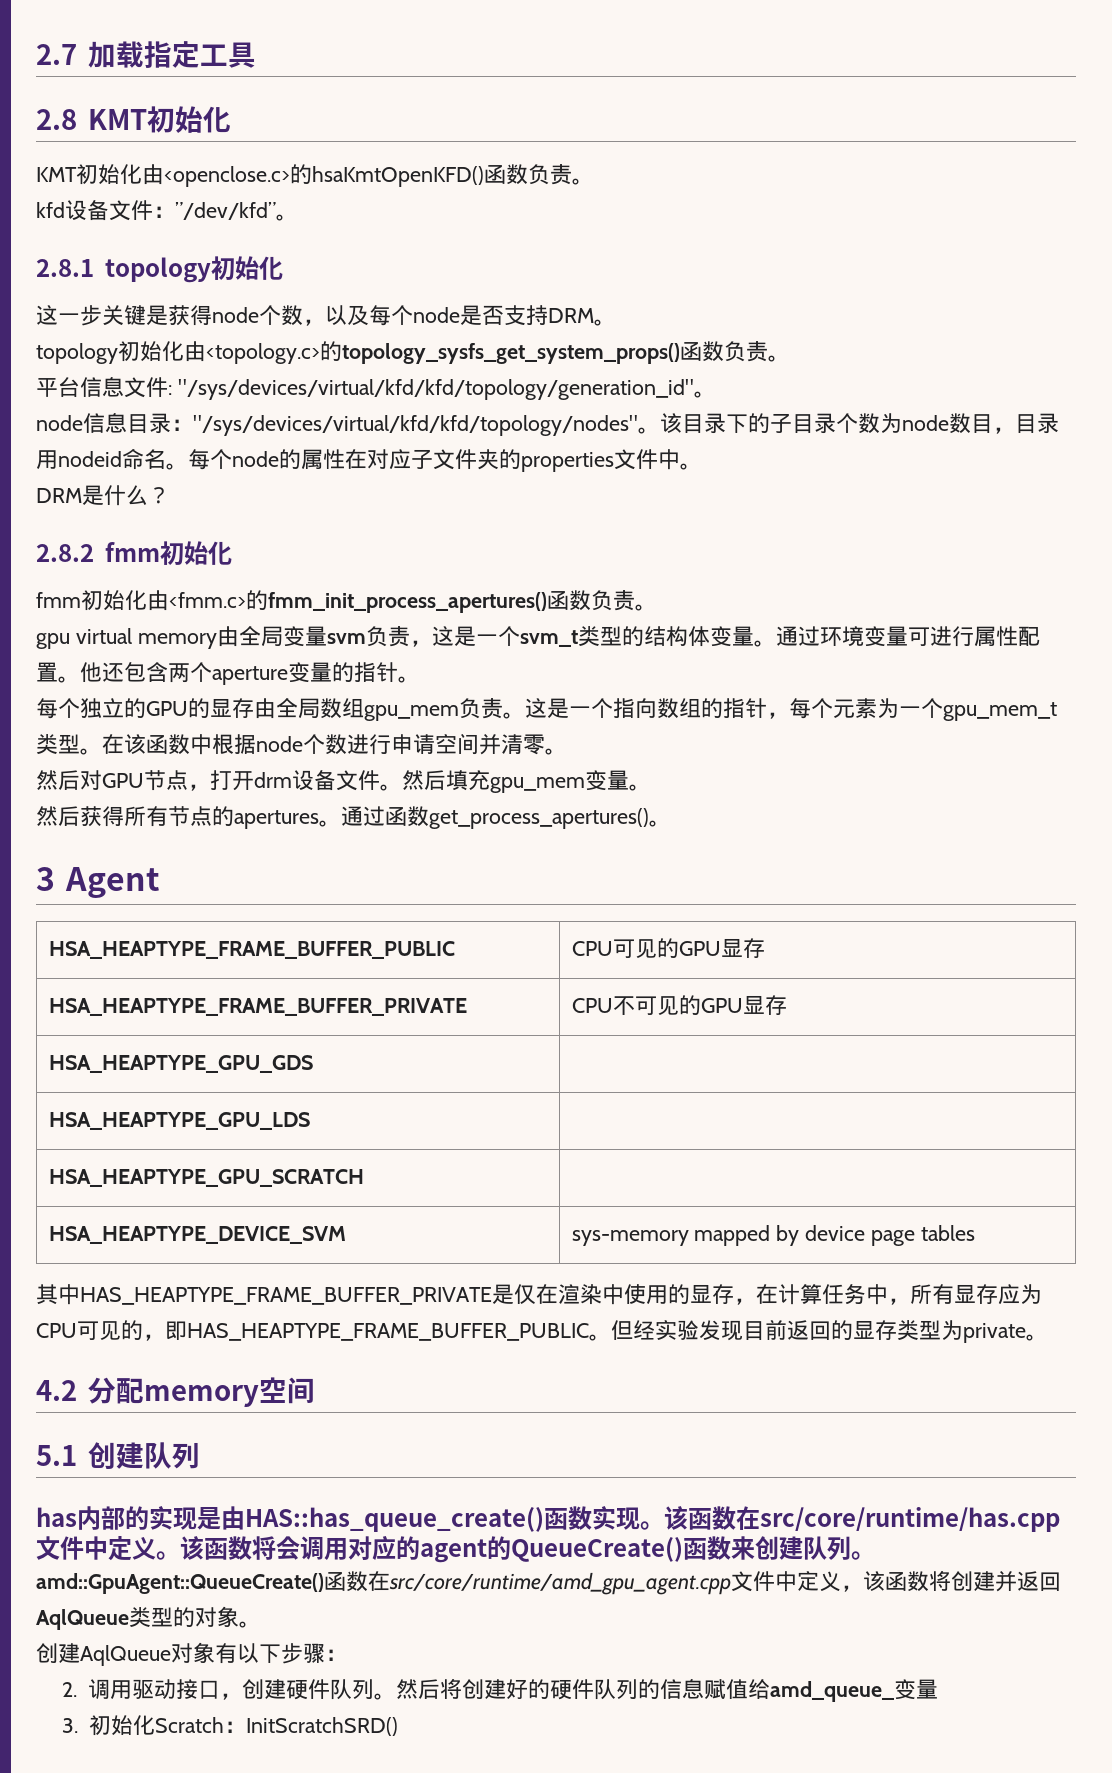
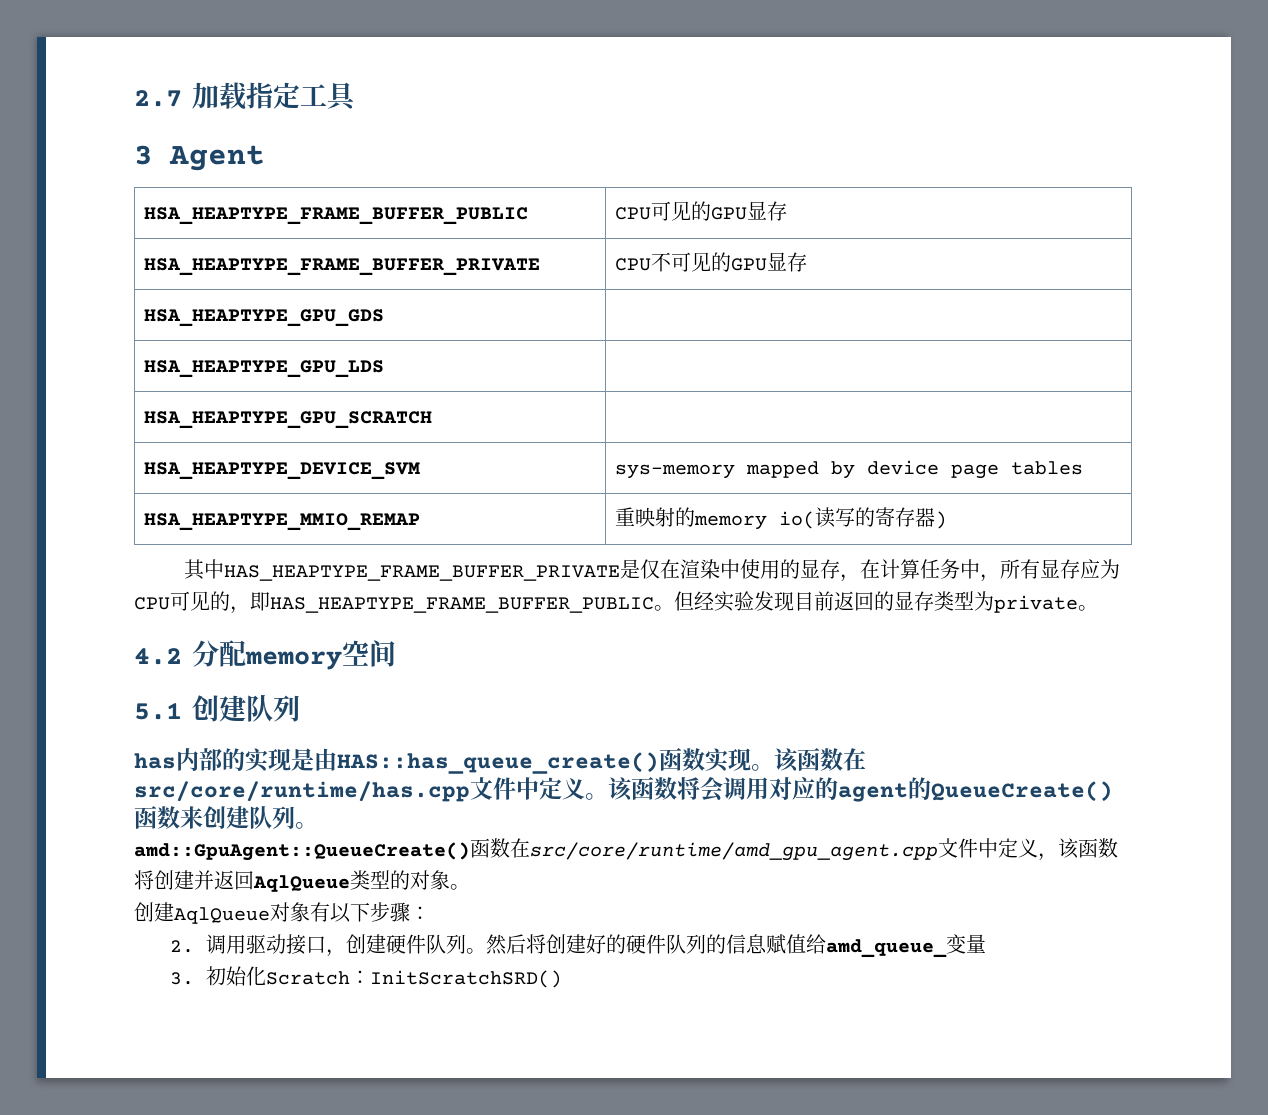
- 2.8 KMT初始化
- KMT初始化由<openclose.c>的hsaKmtOpenKFD()函数负责。
- kfd设备文件：”/dev/kfd”。
- 2.8.1 topology初始化
- 这一步关键是获得node个数，以及每个node是否支持DRM。
- topology初始化由<topology.c>的topology_sysfs_get_system_props()函数负责。
- 平台信息文件: "/sys/devices/virtual/kfd/kfd/topology/generation_id"。
- node信息目录："/sys/devices/virtual/kfd/kfd/topology/nodes"。该目录下的子目录个数为node数目，目录用nodeid命名。每个node的属性在对应子文件夹的properties文件中。
- DRM是什么？
- 2.8.2 fmm初始化
- fmm初始化由<fmm.c>的fmm_init_process_apertures()函数负责。
- gpu virtual memory由全局变量svm负责，这是一个svm_t类型的结构体变量。通过环境变量可进行属性配置。他还包含两个aperture变量的指针。
- 每个独立的GPU的显存由全局数组gpu_mem负责。这是一个指向数组的指针，每个元素为一个gpu_mem_t类型。在该函数中根据node个数进行申请空间并清零。
- 然后对GPU节点，打开drm设备文件。然后填充gpu_mem变量。
- 然后获得所有节点的apertures。通过函数get_process_apertures()。
+ HSA_HEAPTYPE_MMIO_REMAP | 重映射的memory io(读写的寄存器)

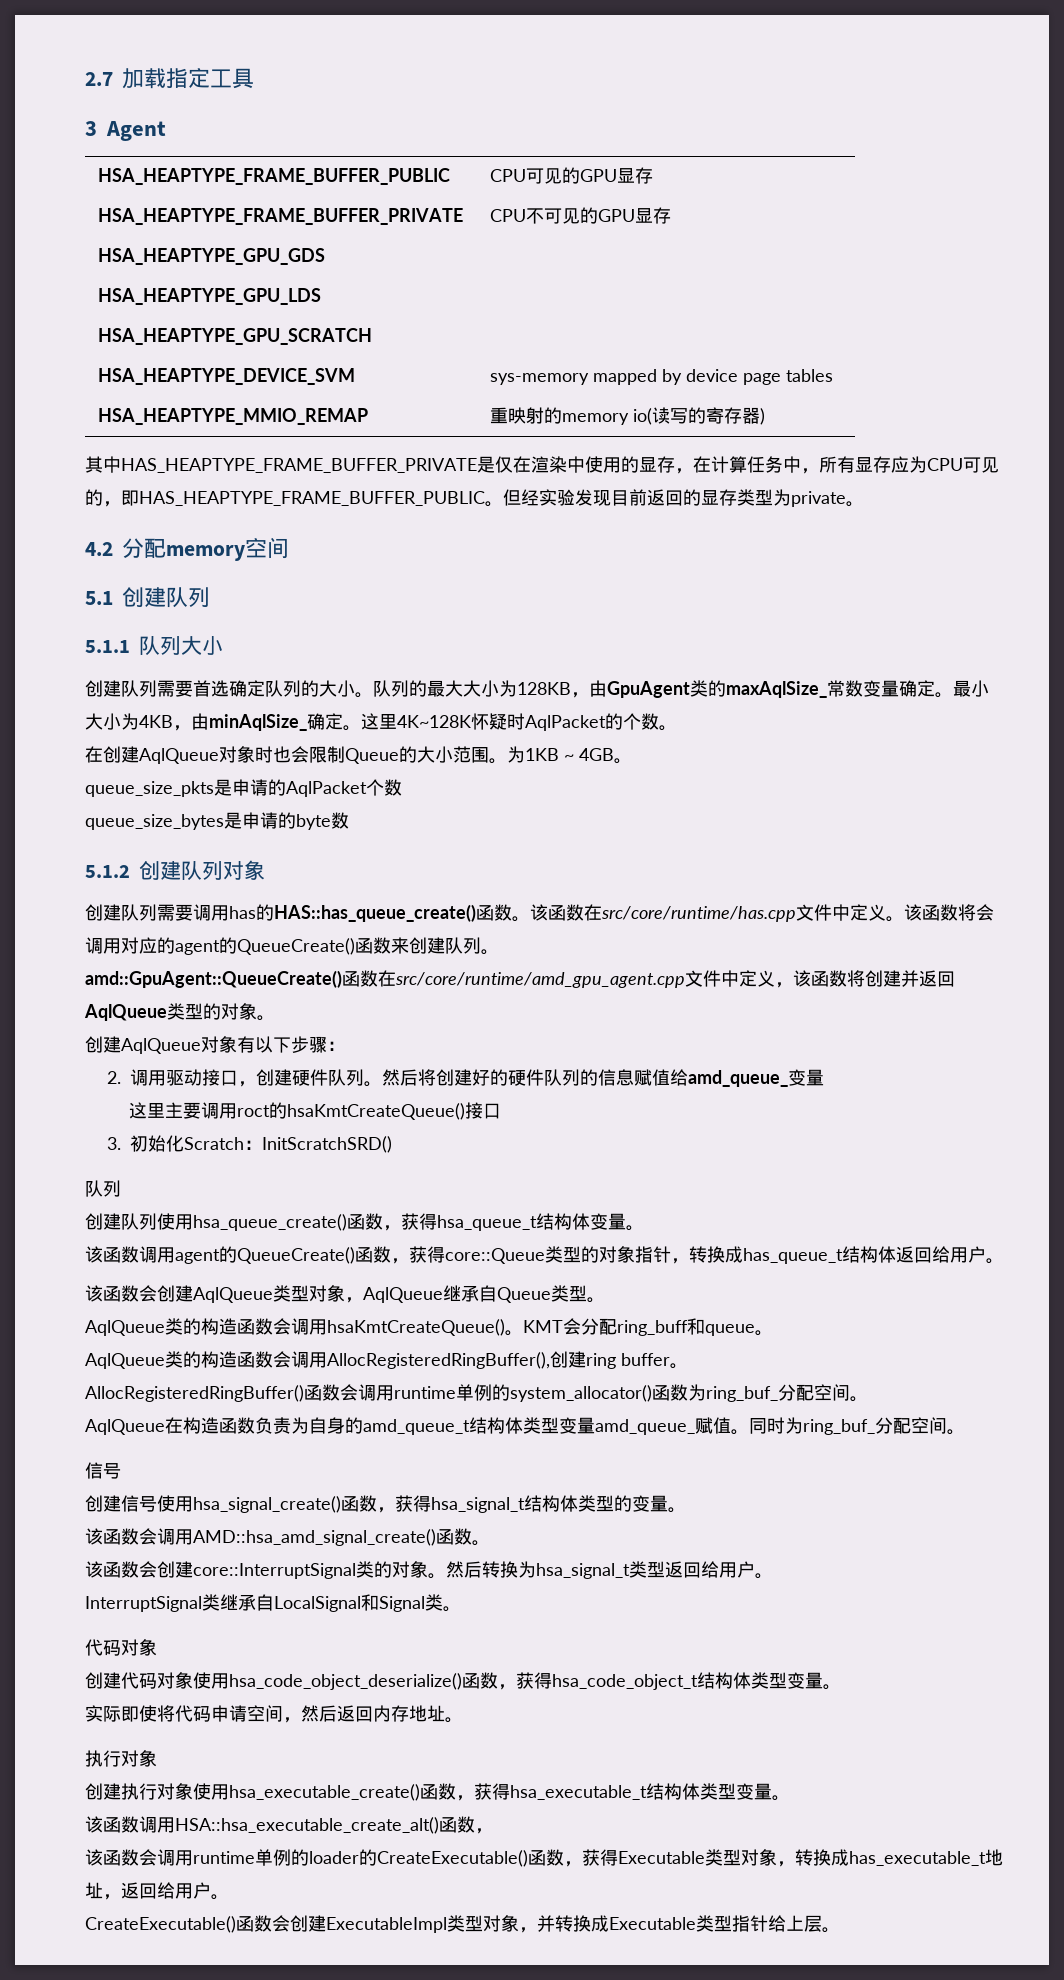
- has内部的实现是由HAS::has_queue_create()函数实现。
+ 5.1.1队列大小
+ 创建队列需要首选确定队列的大小。队列的最大大小为128KB，由GpuAgent类的maxAqlSize_常数变量确定。最小大小为4KB，由minAqlSize_确定。这里4K~128K怀疑时AqlPacket的个数。
+ 在创建AqlQueue对象时也会限制Queue的大小范围。为1KB ~ 4GB。
+ queue_size_pkts是申请的AqlPacket个数
+ queue_size_bytes是申请的byte数
+ 5.1.2创建队列对象
+ 创建队列需要调用has的HAS::has_queue_create()函数。
+ 这里主要调用roct的hsaKmtCreateQueue()接口
  3.初始化Scratch：InitScratchSRD()
+ 队列
+ 创建队列使用hsa_queue_create()函数，获得hsa_queue_t结构体变量。
+ 该函数调用agent的QueueCreate()函数，获得core::Queue类型的对象指针，转换成has_queue_t结构体返回给用户。
+ 该函数会创建AqlQueue类型对象，AqlQueue继承自Queue类型。
+ AqlQueue类的构造函数会调用hsaKmtCreateQueue()。KMT会分配ring_buff和queue。
+ AqlQueue类的构造函数会调用AllocRegisteredRingBuffer(),创建ring buffer。
+ AllocRegisteredRingBuffer()函数会调用runtime单例的system_allocator()函数为ring_buf_分配空间。
+ AqlQueue在构造函数负责为自身的amd_queue_t结构体类型变量amd_queue_赋值。同时为ring_buf_分配空间。
+ 信号
+ 创建信号使用hsa_signal_create()函数，获得hsa_signal_t结构体类型的变量。
+ 该函数会调用AMD::hsa_amd_signal_create()函数。
+ 该函数会创建core::InterruptSignal类的对象。然后转换为hsa_signal_t类型返回给用户。
+ InterruptSignal类继承自LocalSignal和Signal类。
+ 代码对象
+ 创建代码对象使用hsa_code_object_deserialize()函数，获得hsa_code_object_t结构体类型变量。
+ 实际即使将代码申请空间，然后返回内存地址。
+ 执行对象
+ 创建执行对象使用hsa_executable_create()函数，获得hsa_executable_t结构体类型变量。
+ 该函数调用HSA::hsa_executable_create_alt()函数，
+ 该函数会调用runtime单例的loader的CreateExecutable()函数，获得Executable类型对象，转换成has_executable_t地址，返回给用户。
+ CreateExecutable()函数会创建ExecutableImpl类型对象，并转换成Executable类型指针给上层。

